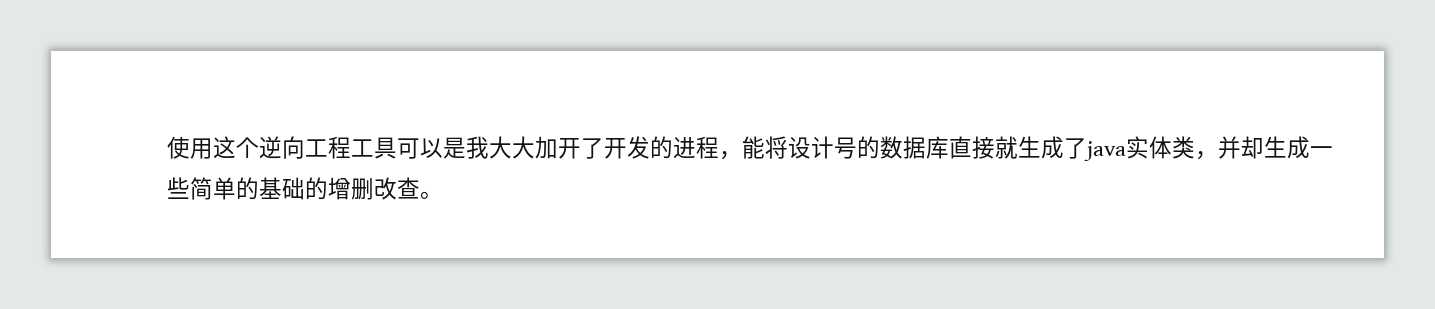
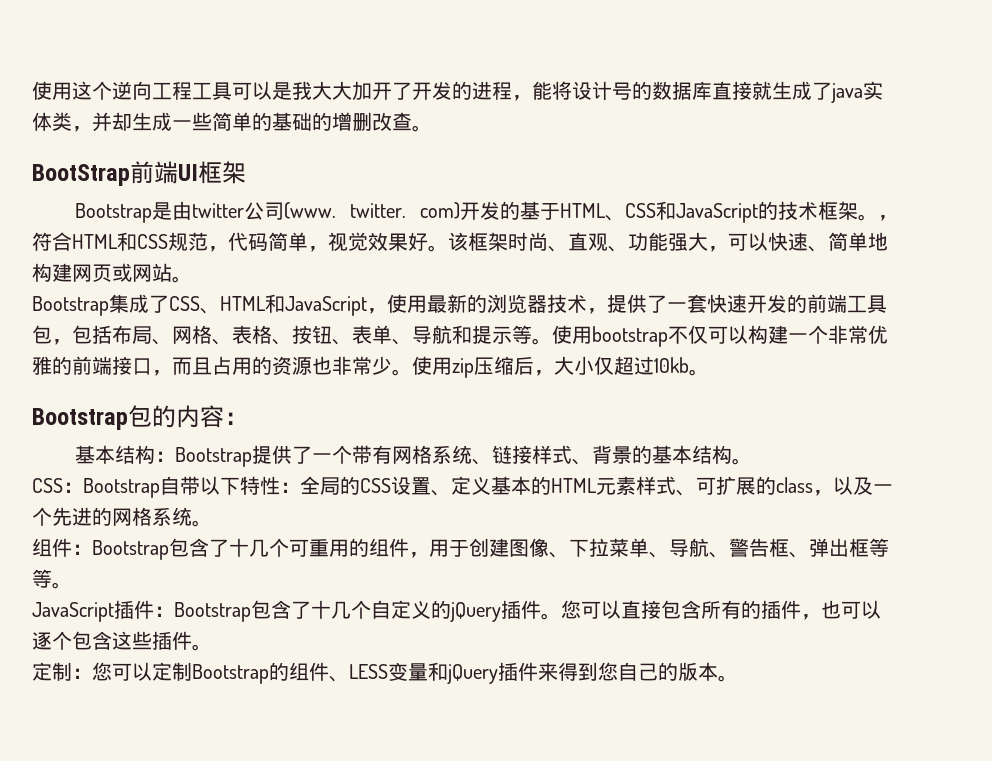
+ BootStrap前端UI框架
+ Bootstrap是由twitter公司(www. twitter. com)开发的基于HTML、CSS和JavaScript的技术框架。，符合HTML和CSS规范，代码简单，视觉效果好。该框架时尚、直观、功能强大，可以快速、简单地构建网页或网站。
+ Bootstrap集成了CSS、HTML和JavaScript，使用最新的浏览器技术，提供了一套快速开发的前端工具包，包括布局、网格、表格、按钮、表单、导航和提示等。使用bootstrap不仅可以构建一个非常优雅的前端接口，而且占用的资源也非常少。使用zip压缩后，大小仅超过10kb。
+ Bootstrap包的内容：
+ 基本结构：Bootstrap提供了一个带有网格系统、链接样式、背景的基本结构。
+ CSS：Bootstrap自带以下特性：全局的CSS设置、定义基本的HTML元素样式、可扩展的class，以及一个先进的网格系统。
+ 组件：Bootstrap包含了十几个可重用的组件，用于创建图像、下拉菜单、导航、警告框、弹出框等等。
+ JavaScript插件：Bootstrap包含了十几个自定义的jQuery插件。您可以直接包含所有的插件，也可以逐个包含这些插件。
+ 定制：您可以定制Bootstrap的组件、LESS变量和jQuery插件来得到您自己的版本。

